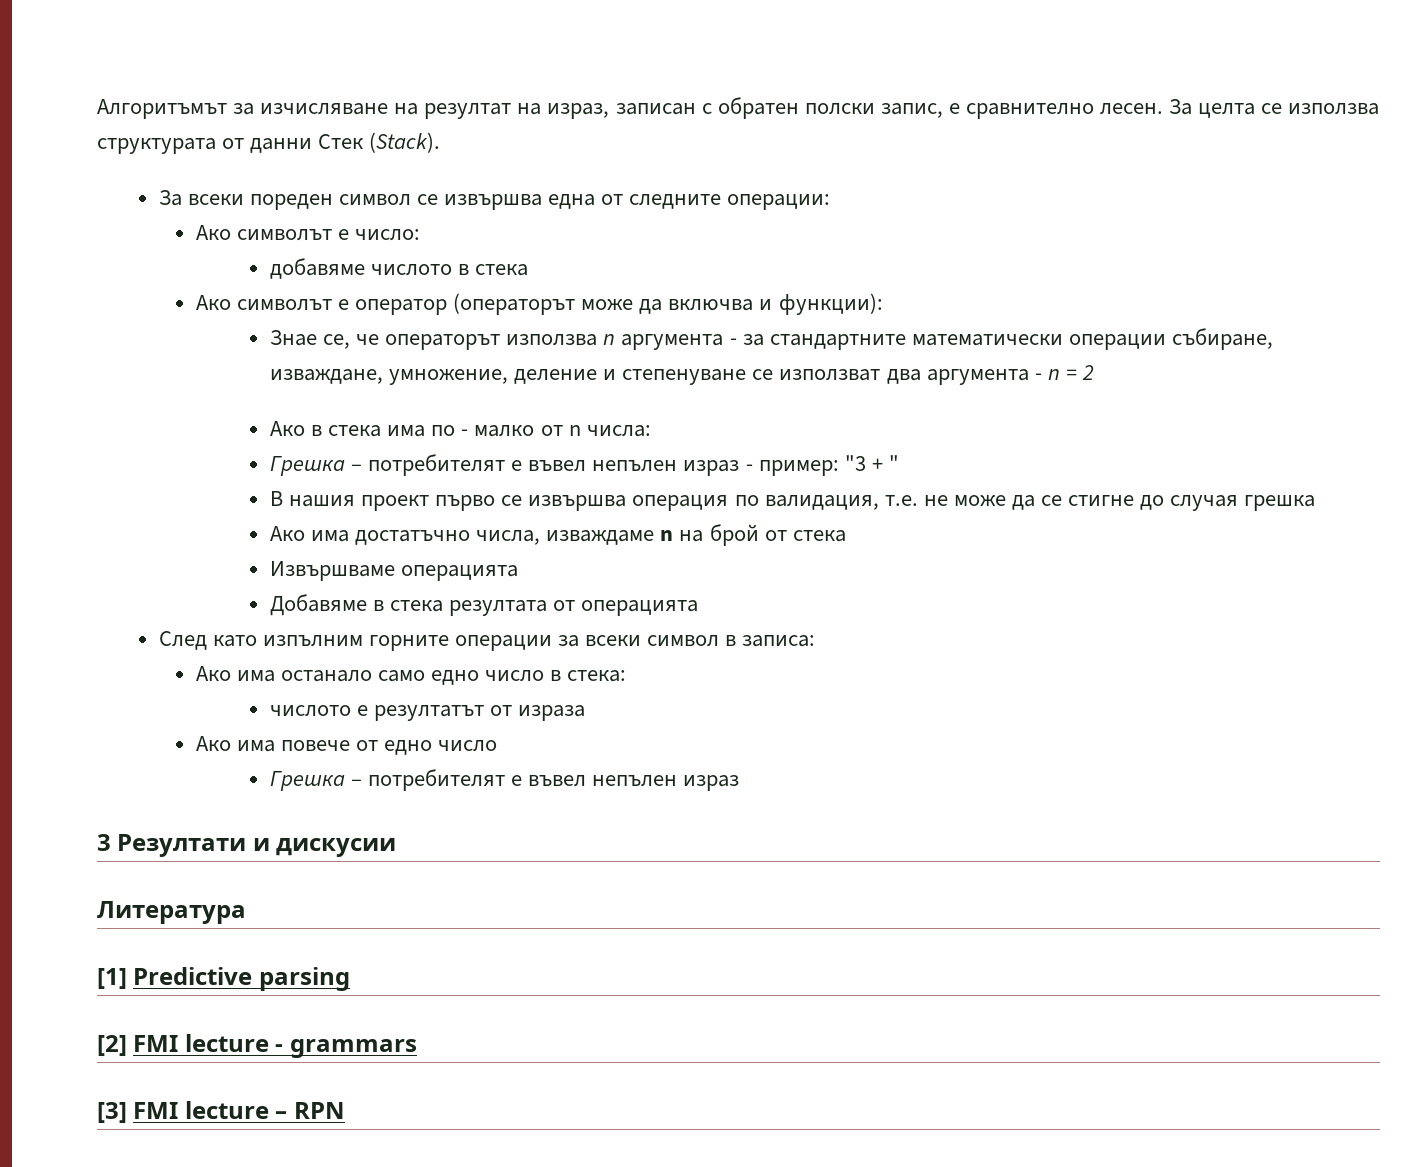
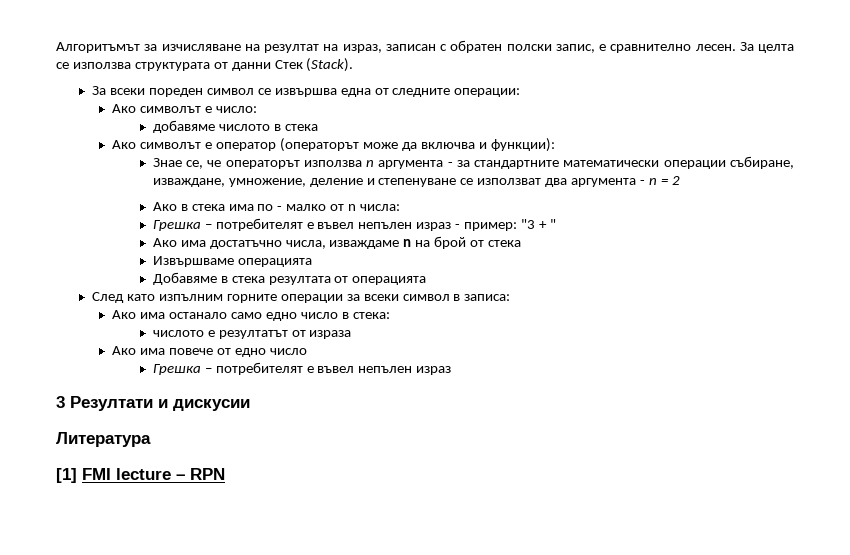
- В нашия проект първо се извършва операция по валидация, т.е. не може да се стигне до случая грешка
- [1] Predictive parsing
- [2] FMI lecture - grammars
- [3] FMI lecture – RPN
+ [1] FMI lecture – RPN

